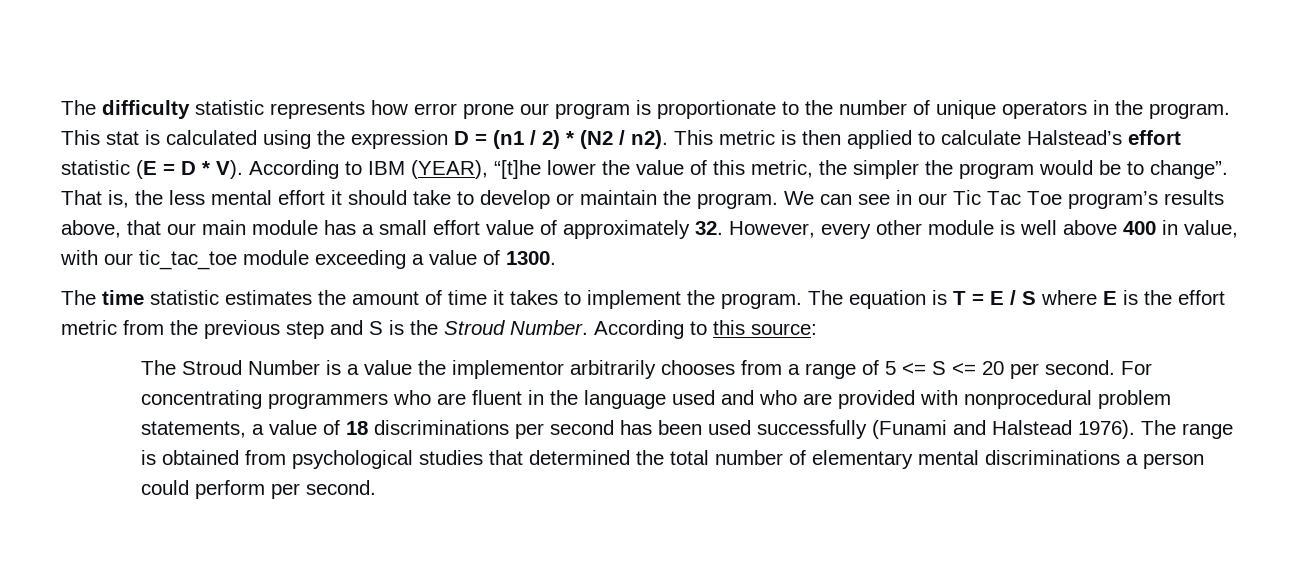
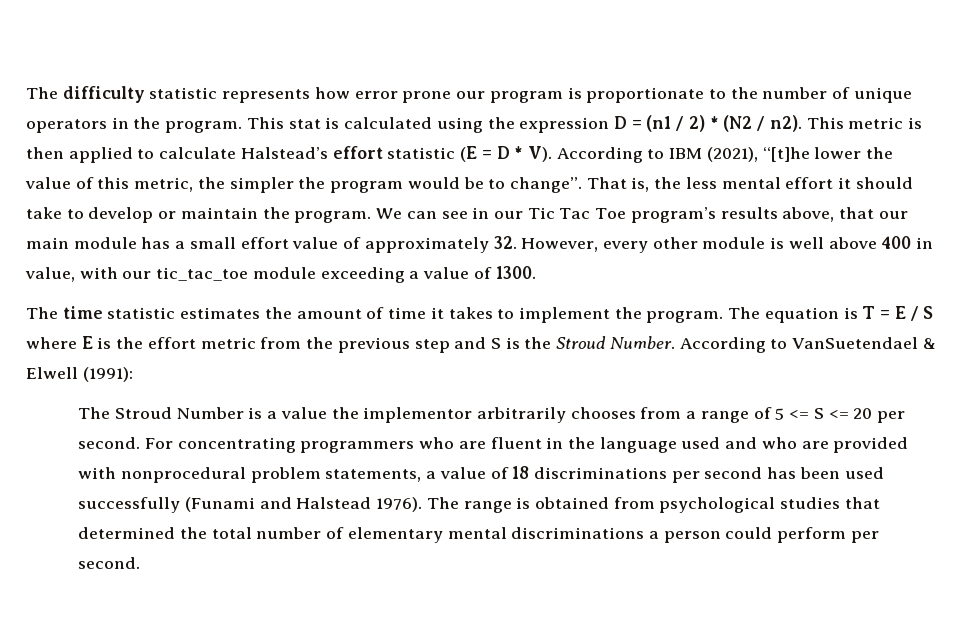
- This metric is then applied to calculate Halstead’s effort statistic (E = D * V). According to IBM (YEAR), “[t]he lower the value of this metric, the simpler the program would be to change”.
+ This metric is then applied to calculate Halstead’s effort statistic (E = D * V). According to IBM (2021), “[t]he lower the value of this metric, the simpler the program would be to change”.
- According to this source:
+ According to VanSuetendael & Elwell (1991):

